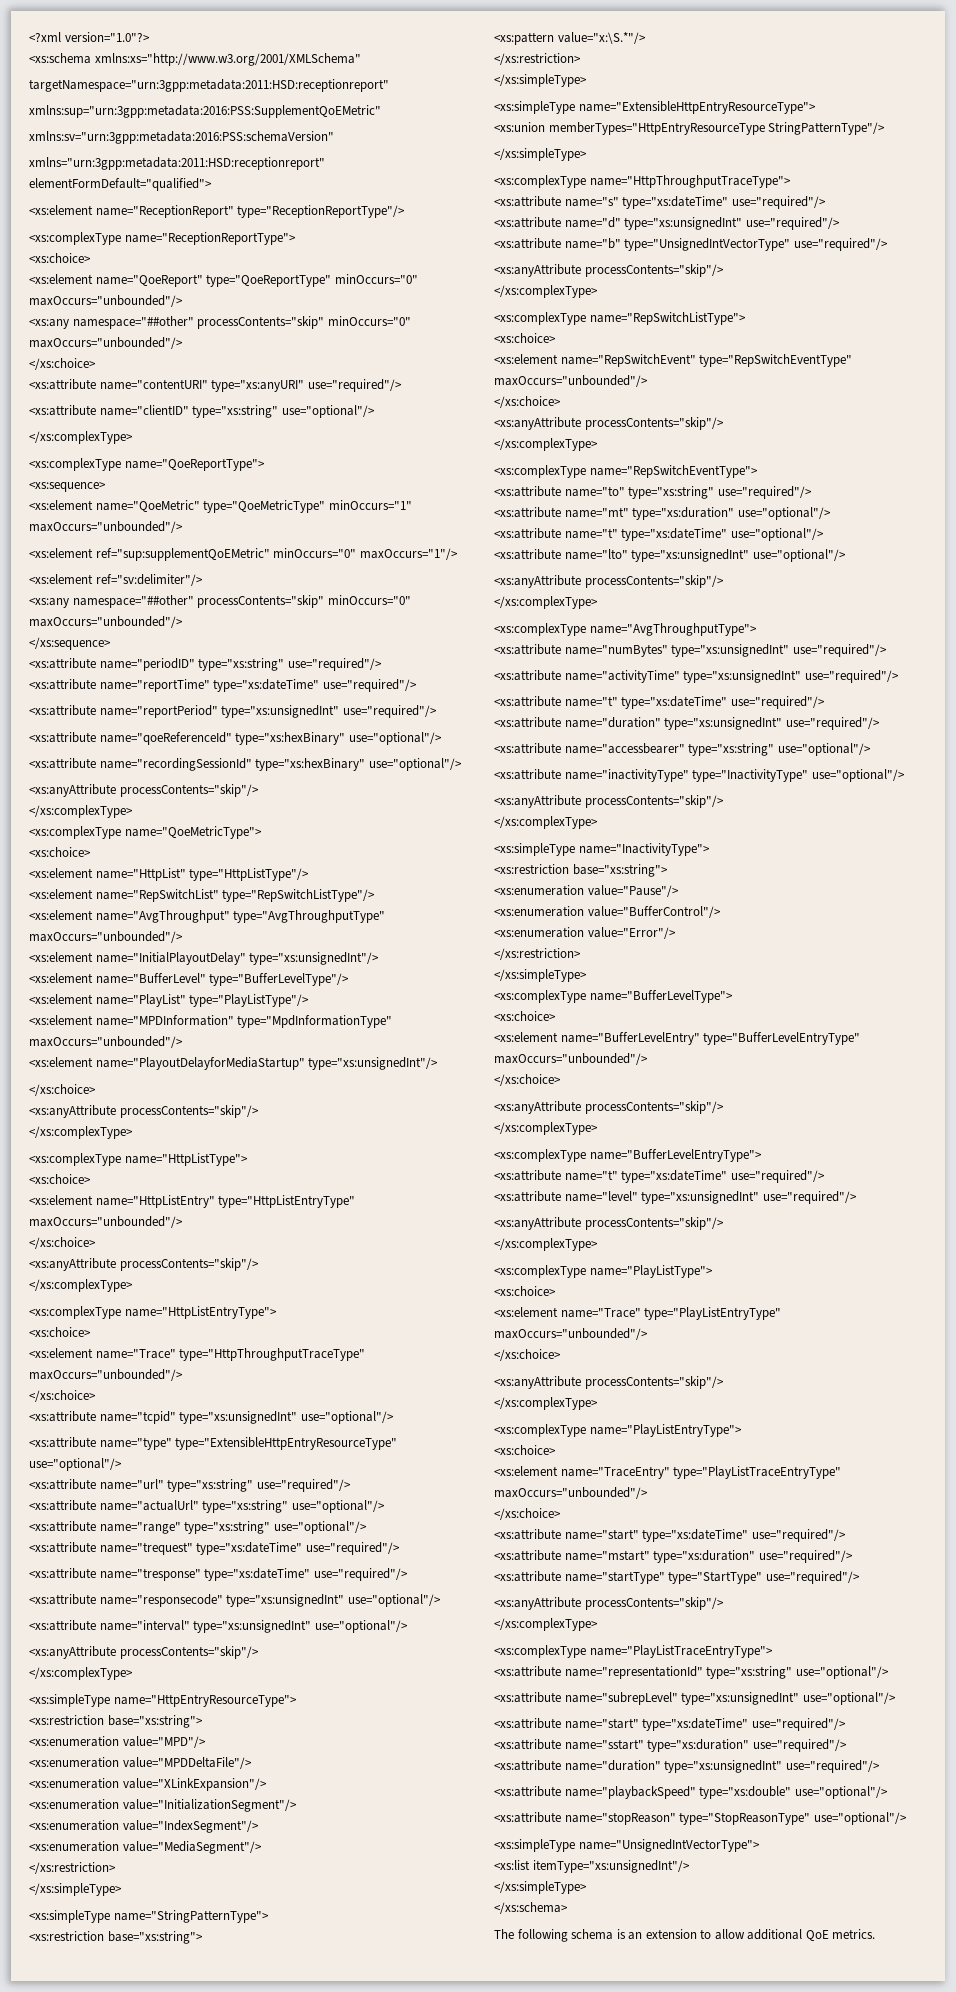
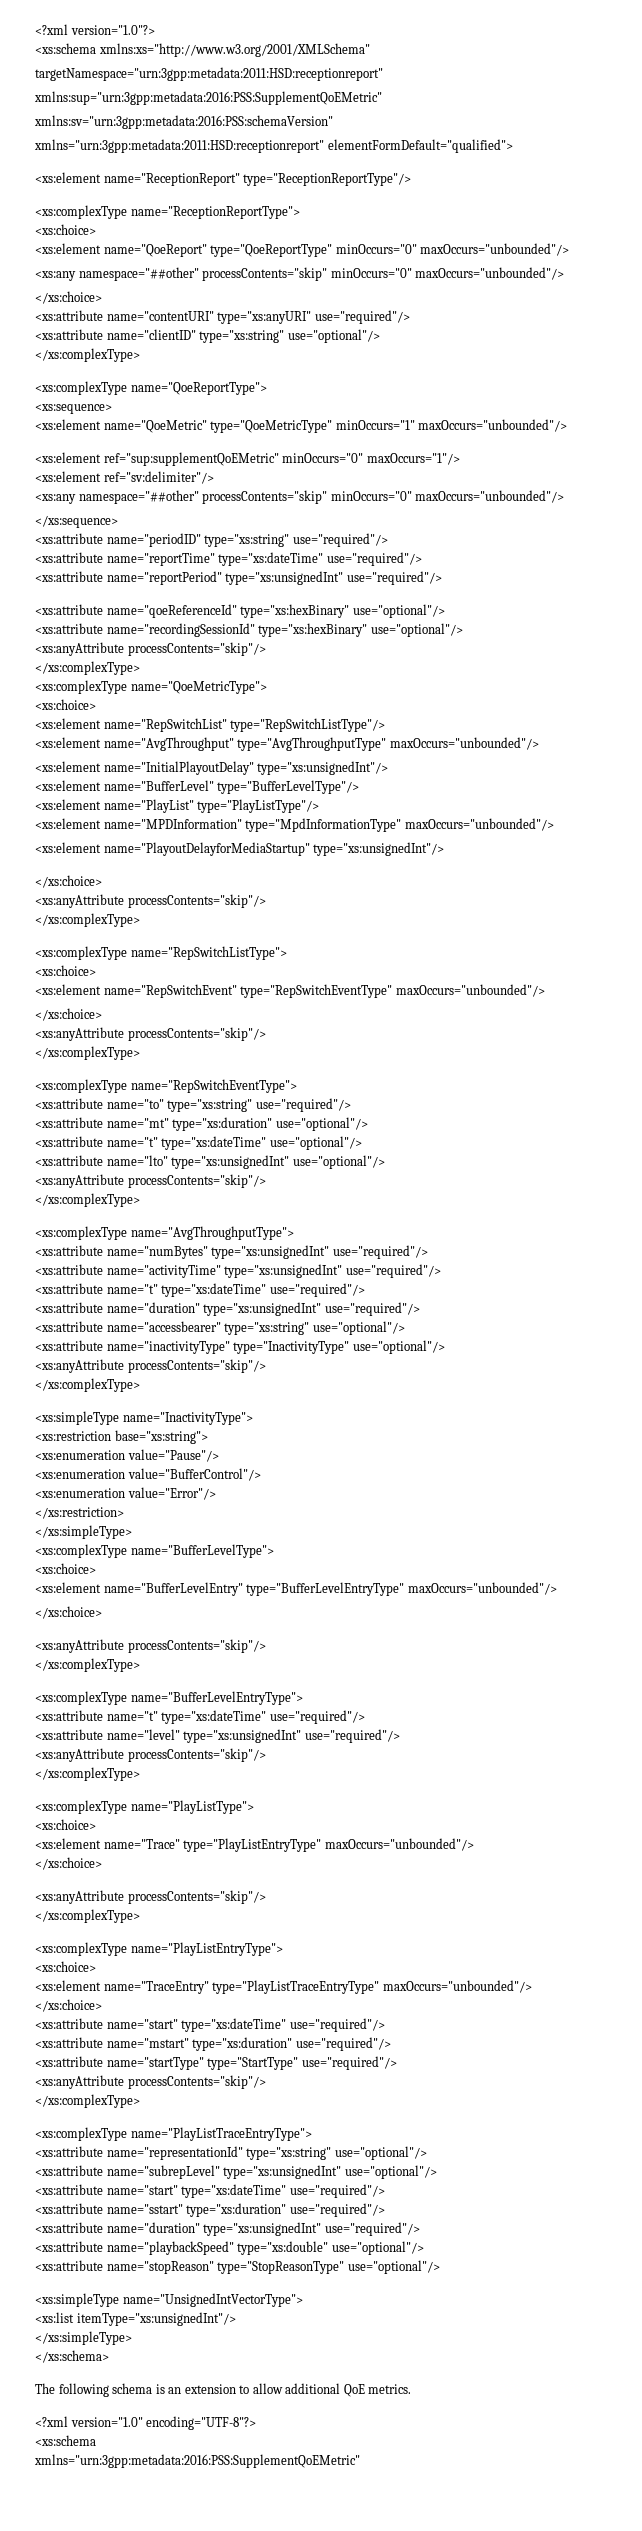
- <xs:element name="HttpList" type="HttpListType"/>
- <xs:complexType name="HttpListType">
- <xs:choice>
- <xs:element name="HttpListEntry" type="HttpListEntryType" maxOccurs="unbounded"/>
- </xs:choice>
- <xs:anyAttribute processContents="skip"/>
- </xs:complexType>
- <xs:complexType name="HttpListEntryType">
- <xs:choice>
- <xs:element name="Trace" type="HttpThroughputTraceType" maxOccurs="unbounded"/>
- </xs:choice>
- <xs:attribute name="tcpid" type="xs:unsignedInt" use="optional"/>
- <xs:attribute name="type" type="ExtensibleHttpEntryResourceType" use="optional"/>
- <xs:attribute name="url" type="xs:string" use="required"/>
- <xs:attribute name="actualUrl" type="xs:string" use="optional"/>
- <xs:attribute name="range" type="xs:string" use="optional"/>
- <xs:attribute name="trequest" type="xs:dateTime" use="required"/>
- <xs:attribute name="tresponse" type="xs:dateTime" use="required"/>
- <xs:attribute name="responsecode" type="xs:unsignedInt" use="optional"/>
- <xs:attribute name="interval" type="xs:unsignedInt" use="optional"/>
- <xs:anyAttribute processContents="skip"/>
- </xs:complexType>
- <xs:simpleType name="HttpEntryResourceType">
- <xs:restriction base="xs:string">
- <xs:enumeration value="MPD"/>
- <xs:enumeration value="MPDDeltaFile"/>
- <xs:enumeration value="XLinkExpansion"/>
- <xs:enumeration value="InitializationSegment"/>
- <xs:enumeration value="IndexSegment"/>
- <xs:enumeration value="MediaSegment"/>
- </xs:restriction>
- </xs:simpleType>
- <xs:simpleType name="StringPatternType">
- <xs:restriction base="xs:string">
- <xs:pattern value="x:\S.*"/>
- </xs:restriction>
- </xs:simpleType>
- <xs:simpleType name="ExtensibleHttpEntryResourceType">
- <xs:union memberTypes="HttpEntryResourceType StringPatternType"/>
- </xs:simpleType>
- <xs:complexType name="HttpThroughputTraceType">
- <xs:attribute name="s" type="xs:dateTime" use="required"/>
- <xs:attribute name="d" type="xs:unsignedInt" use="required"/>
- <xs:attribute name="b" type="UnsignedIntVectorType" use="required"/>
- <xs:anyAttribute processContents="skip"/>
- </xs:complexType>
+ <?xml version="1.0" encoding="UTF-8"?>
+ <xs:schema
+ xmlns="urn:3gpp:metadata:2016:PSS:SupplementQoEMetric"

